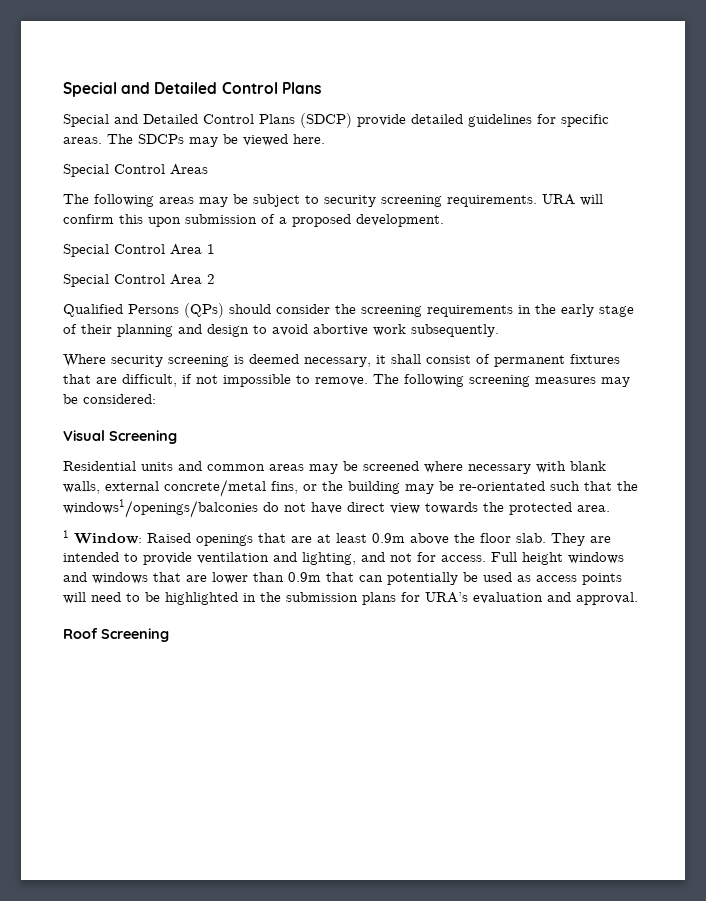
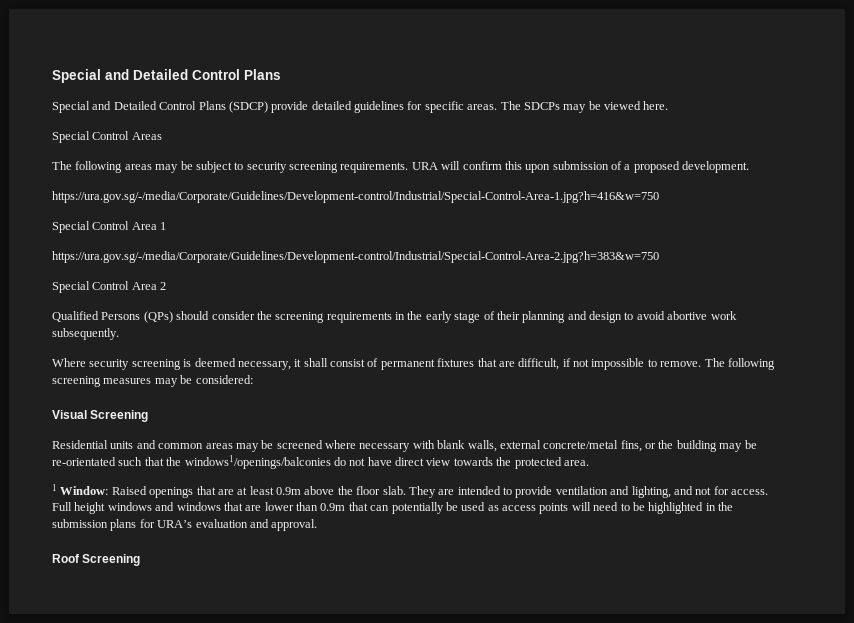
+ https://ura.gov.sg/-/media/Corporate/Guidelines/Development-control/Industrial/Special-Control-Area-1.jpg?h=416&w=750
+ https://ura.gov.sg/-/media/Corporate/Guidelines/Development-control/Industrial/Special-Control-Area-2.jpg?h=383&w=750

